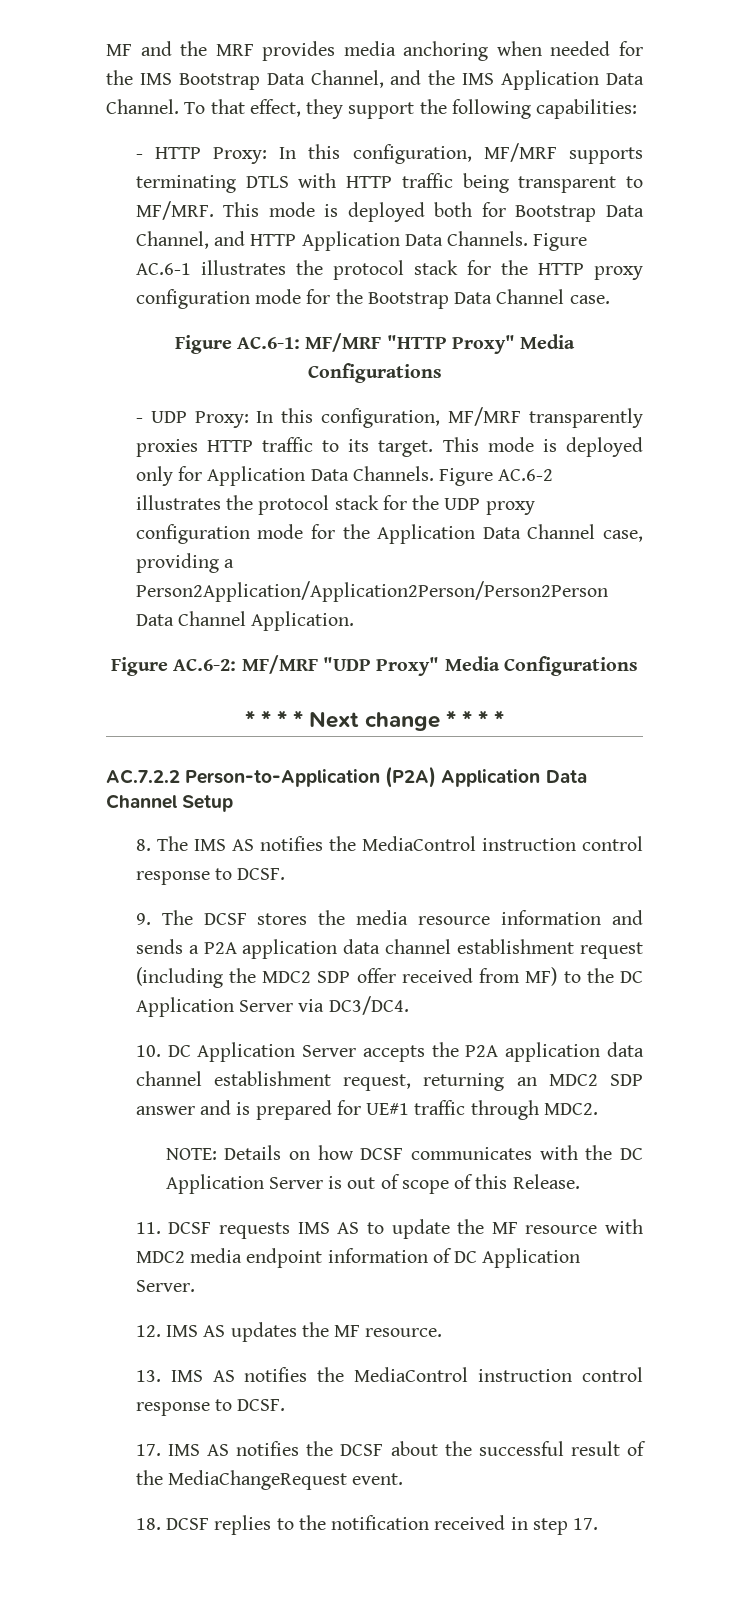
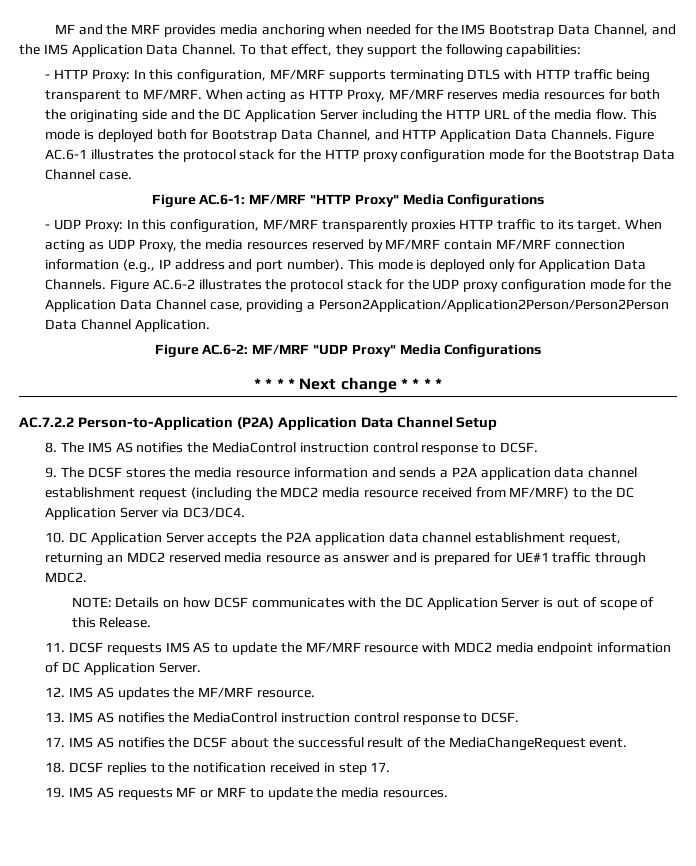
+ When acting as HTTP Proxy, MF/MRF reserves media resources for both the originating side and the DC Application Server including the HTTP URL of the media flow.
+ When acting as UDP Proxy, the media resources reserved by MF/MRF contain MF/MRF connection information (e.g., IP address and port number).
- 9. The DCSF stores the media resource information and sends a P2A application data channel establishment request (including the MDC2 SDP offer received from MF) to the DC Application Server via DC3/DC4.
+ 9. The DCSF stores the media resource information and sends a P2A application data channel establishment request (including the MDC2 media resource received from MF/MRF) to the DC Application Server via DC3/DC4.
- 10. DC Application Server accepts the P2A application data channel establishment request, returning an MDC2 SDP answer and is prepared for UE#1 traffic through MDC2.
+ 10. DC Application Server accepts the P2A application data channel establishment request, returning an MDC2 reserved media resource as answer and is prepared for UE#1 traffic through MDC2.
- 11. DCSF requests IMS AS to update the MF resource with MDC2 media endpoint information of DC Application Server.
+ 11. DCSF requests IMS AS to update the MF/MRF resource with MDC2 media endpoint information of DC Application Server.
- 12. IMS AS updates the MF resource.
+ 12. IMS AS updates the MF/MRF resource.
+ 19. IMS AS requests MF or MRF to update the media resources.

